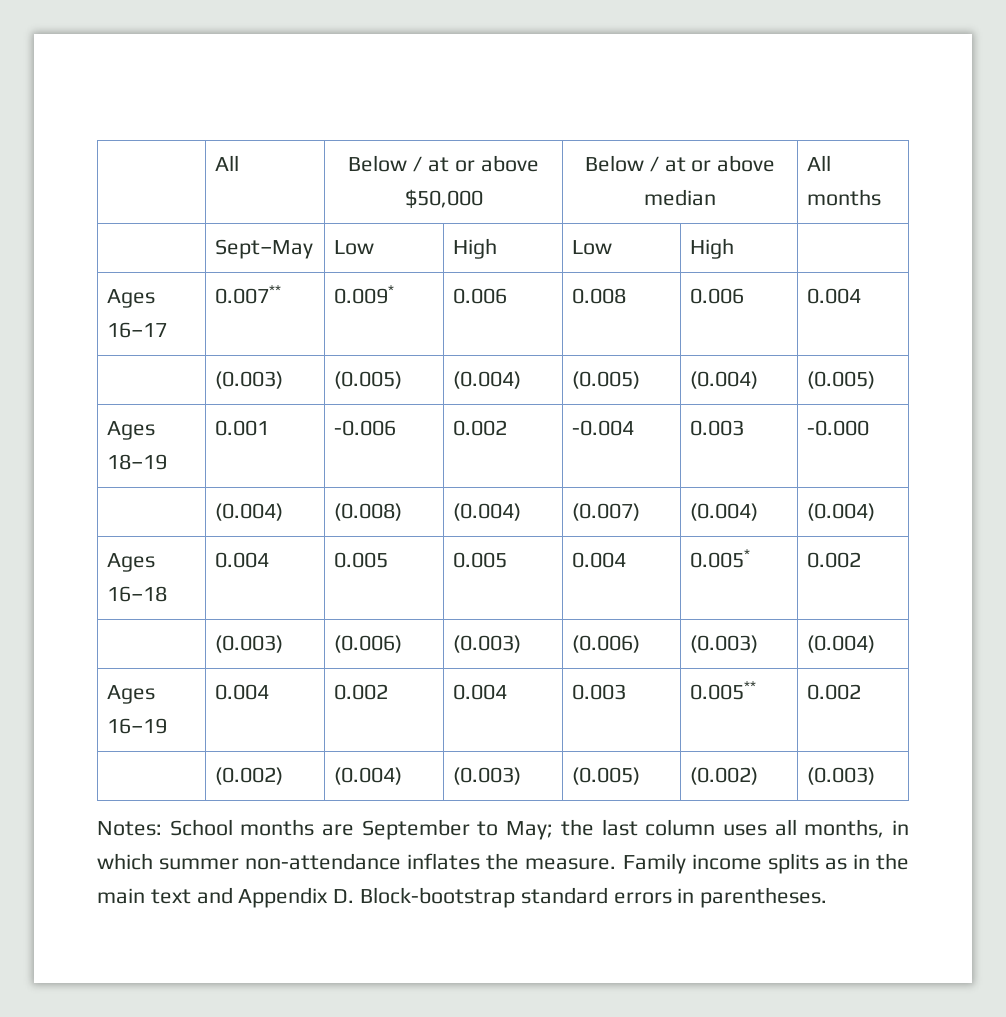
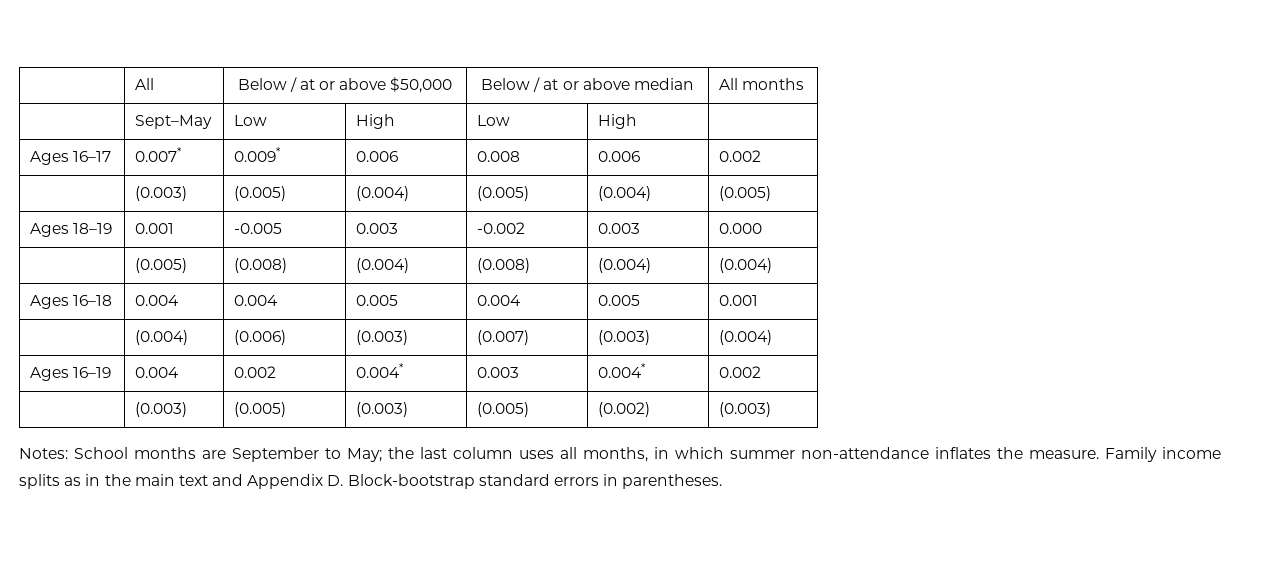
- Ages 16–17 | 0.007** | 0.009* | 0.006 | 0.008 | 0.006 | 0.004
+ Ages 16–17 | 0.007* | 0.009* | 0.006 | 0.008 | 0.006 | 0.002
- Ages 18–19 | 0.001 | -0.006 | 0.002 | -0.004 | 0.003 | -0.000
- | (0.004) | (0.008) | (0.004) | (0.007) | (0.004) | (0.004)
+ Ages 18–19 | 0.001 | -0.005 | 0.003 | -0.002 | 0.003 | 0.000
+ | (0.005) | (0.008) | (0.004) | (0.008) | (0.004) | (0.004)
- Ages 16–18 | 0.004 | 0.005 | 0.005 | 0.004 | 0.005* | 0.002
- | (0.003) | (0.006) | (0.003) | (0.006) | (0.003) | (0.004)
+ Ages 16–18 | 0.004 | 0.004 | 0.005 | 0.004 | 0.005 | 0.001
+ | (0.004) | (0.006) | (0.003) | (0.007) | (0.003) | (0.004)
- Ages 16–19 | 0.004 | 0.002 | 0.004 | 0.003 | 0.005** | 0.002
- | (0.002) | (0.004) | (0.003) | (0.005) | (0.002) | (0.003)
+ Ages 16–19 | 0.004 | 0.002 | 0.004* | 0.003 | 0.004* | 0.002
+ | (0.003) | (0.005) | (0.003) | (0.005) | (0.002) | (0.003)

